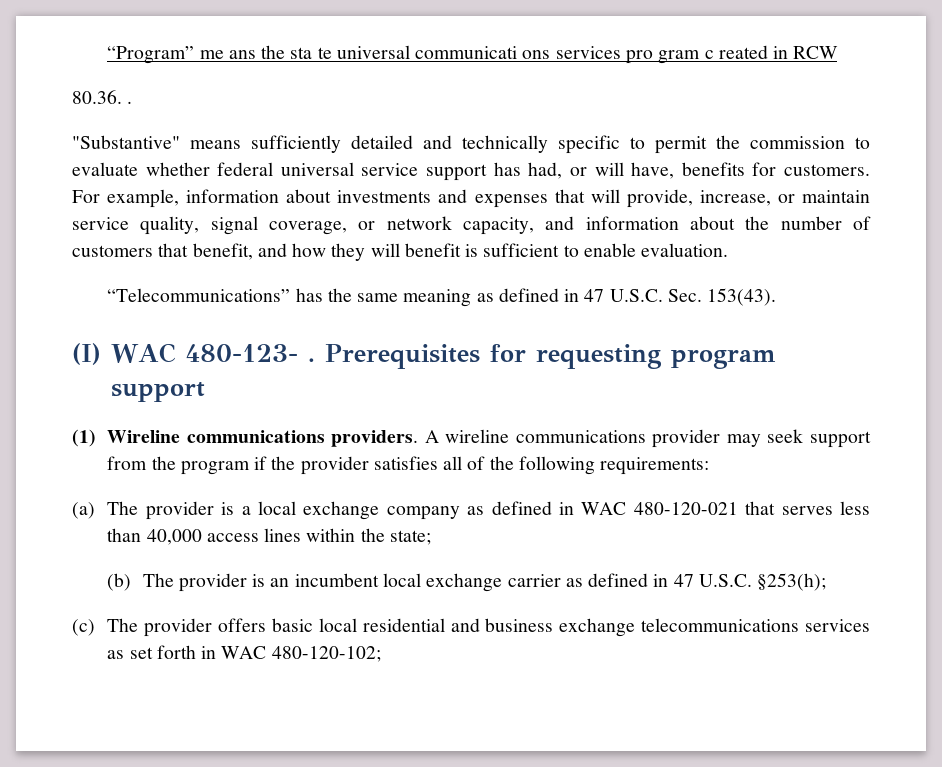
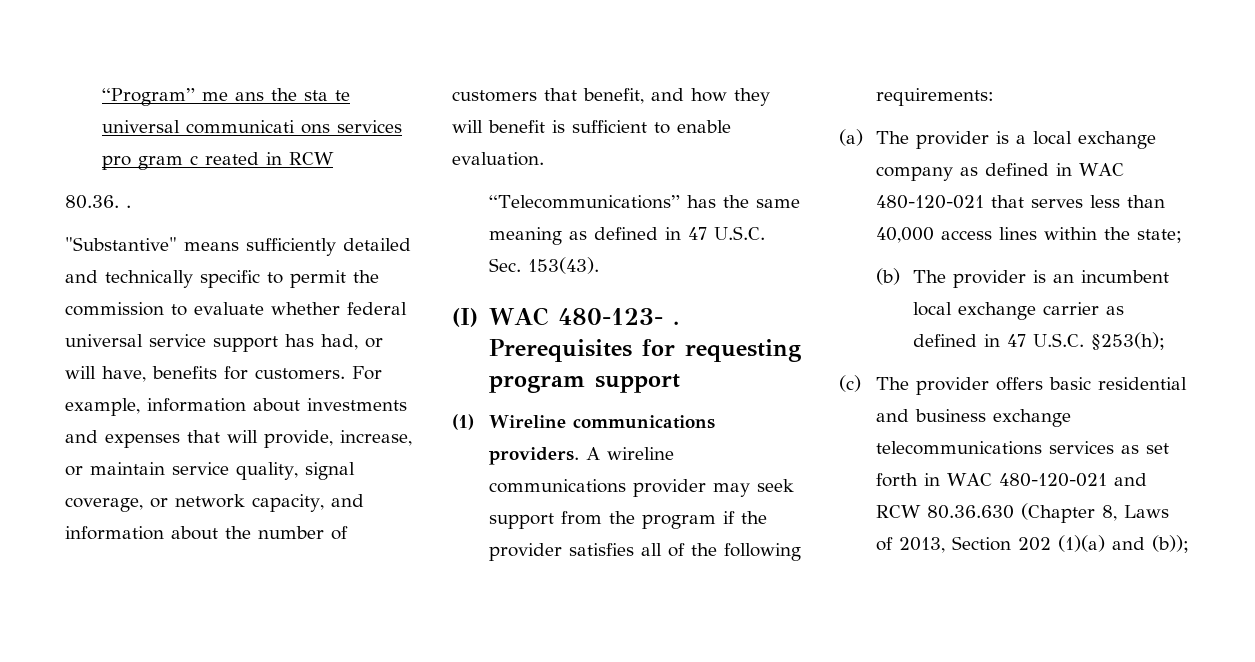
- (c) The provider offers basic local residential and business exchange telecommunications services as set forth in WAC 480-120-102;
+ (c) The provider offers basic residential and business exchange telecommunications services as set forth in WAC 480-120-021 and RCW 80.36.630 (Chapter 8, Laws of 2013, Section 202 (1)(a) and (b));

